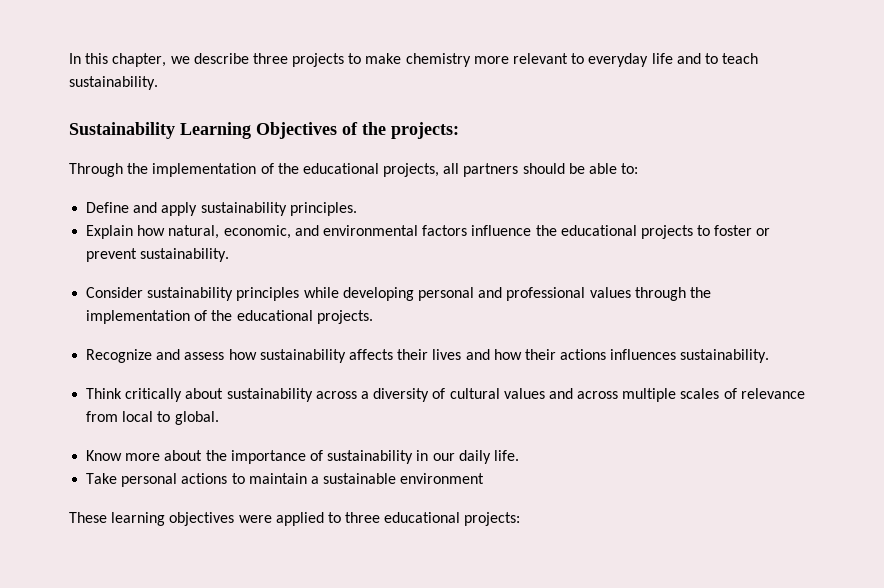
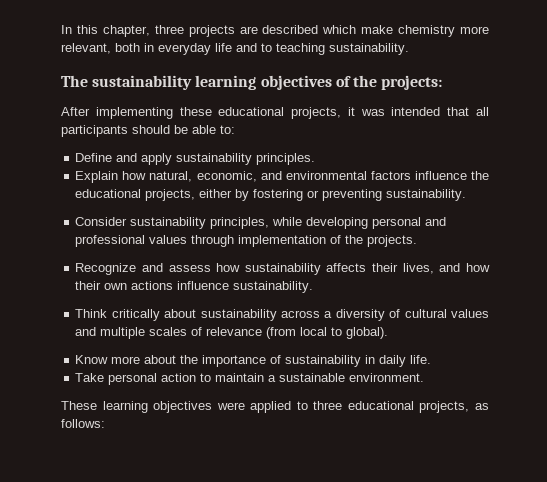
- In this chapter, we describe three projects to make chemistry more relevant to everyday life and to teach sustainability.
- Sustainability Learning Objectives of the projects:
+ In this chapter, three projects are described which make chemistry more relevant, both in everyday life and to teaching sustainability.
+ The sustainability learning objectives of the projects:
- Through the implementation of the educational projects, all partners should be able to:
+ After implementing these educational projects, it was intended that all participants should be able to:
- Explain how natural, economic, and environmental factors influence the educational projects to foster or prevent sustainability.
+ Explain how natural, economic, and environmental factors influence the educational projects, either by fostering or preventing sustainability.
- Consider sustainability principles while developing personal and professional values through the implementation of the educational projects.
+ Consider sustainability principles, while developing personal and professional values through implementation of the projects.
- Recognize and assess how sustainability affects their lives and how their actions influences sustainability.
+ Recognize and assess how sustainability affects their lives, and how their own actions influence sustainability.
- Think critically about sustainability across a diversity of cultural values and across multiple scales of relevance from local to global.
+ Think critically about sustainability across a diversity of cultural values and multiple scales of relevance (from local to global).
- Know more about the importance of sustainability in our daily life.
+ Know more about the importance of sustainability in daily life.
- Take personal actions to maintain a sustainable environment
+ Take personal action to maintain a sustainable environment.
- These learning objectives were applied to three educational projects:
+ These learning objectives were applied to three educational projects, as follows:

